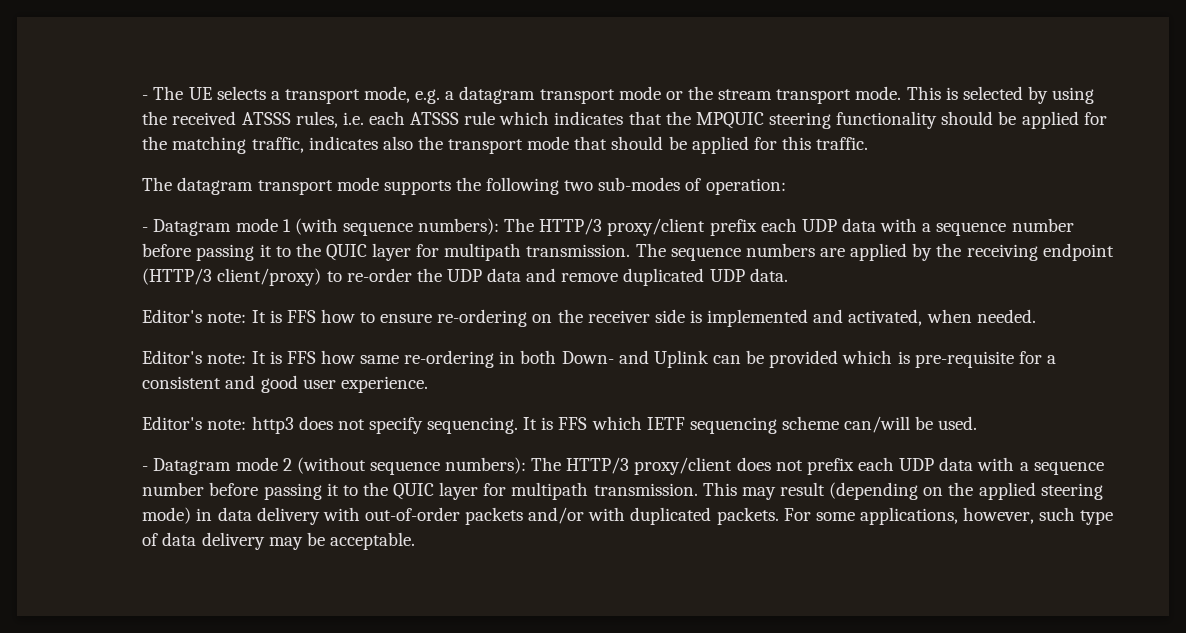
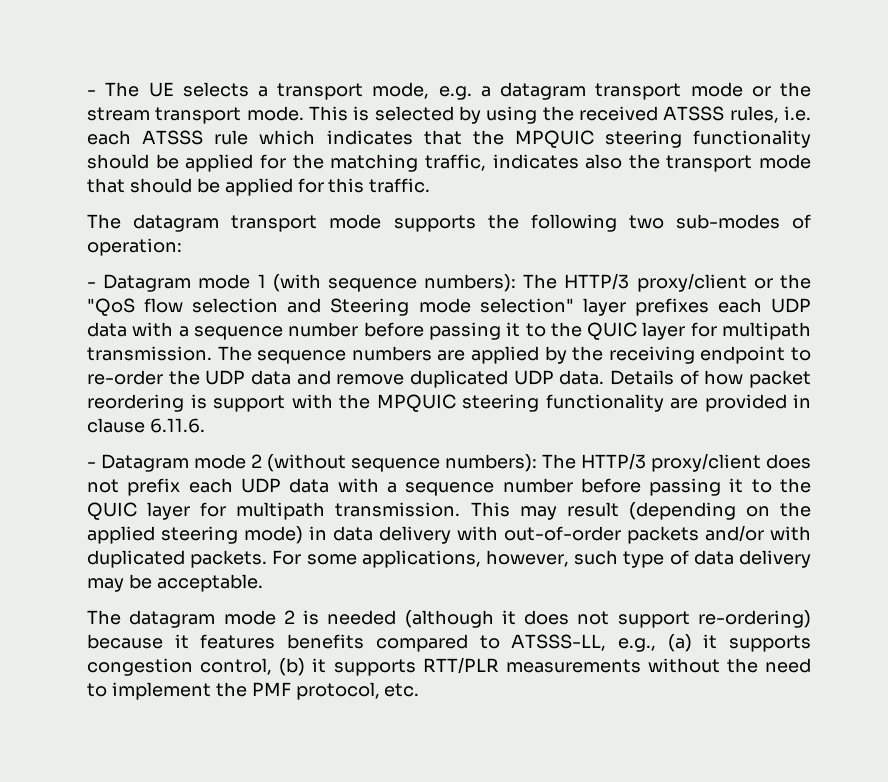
- - Datagram mode 1 (with sequence numbers): The HTTP/3 proxy/client prefix each UDP data with a sequence number before passing it to the QUIC layer for multipath transmission.
+ - Datagram mode 1 (with sequence numbers): The HTTP/3 proxy/client or the "QoS flow selection and Steering mode selection" layer prefixes each UDP data with a sequence number before passing it to the QUIC layer for multipath transmission.
- The sequence numbers are applied by the receiving endpoint (HTTP/3 client/proxy) to re-order the UDP data and remove duplicated UDP data.
- Editor's note: It is FFS how to ensure re-ordering on the receiver side is implemented and activated, when needed.
- Editor's note: It is FFS how same re-ordering in both Down- and Uplink can be provided which is pre-requisite for a consistent and good user experience.
- Editor's note: http3 does not specify sequencing. It is FFS which IETF sequencing scheme can/will be used.
+ The sequence numbers are applied by the receiving endpoint to re-order the UDP data and remove duplicated UDP data. Details of how packet reordering is support with the MPQUIC steering functionality are provided in clause 6.11.6.
+ The datagram mode 2 is needed (although it does not support re-ordering) because it features benefits compared to ATSSS-LL, e.g., (a) it supports congestion control, (b) it supports RTT/PLR measurements without the need to implement the PMF protocol, etc.

